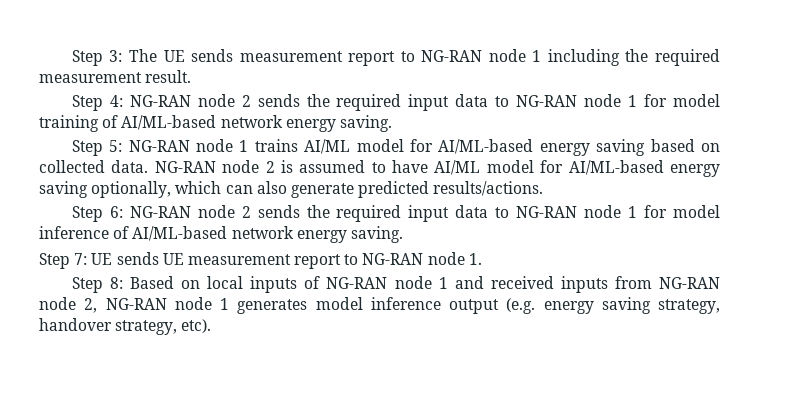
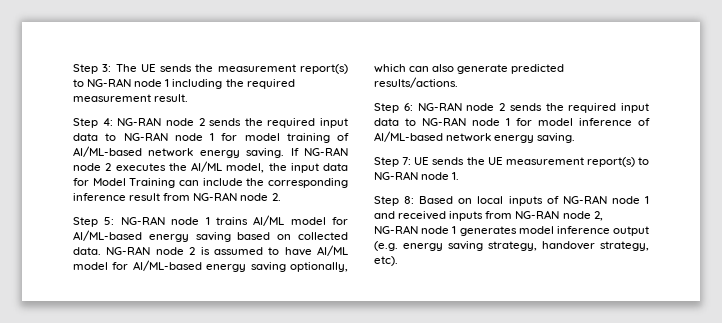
- Step 3: The UE sends measurement report to NG-RAN node 1 including the required measurement result.
+ Step 3: The UE sends the measurement report(s) to NG-RAN node 1 including the required measurement result.
+ If NG-RAN node 2 executes the AI/ML model, the input data for Model Training can include the corresponding inference result from NG-RAN node 2.
- Step 7: UE sends UE measurement report to NG-RAN node 1.
+ Step 7: UE sends the UE measurement report(s) to NG-RAN node 1.

